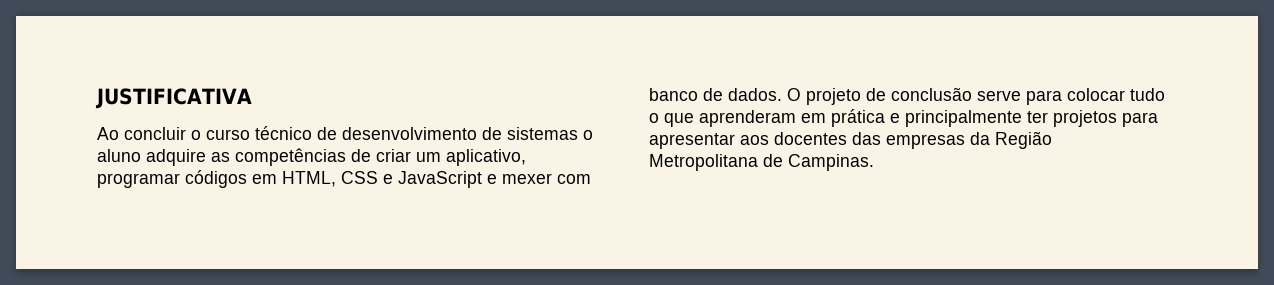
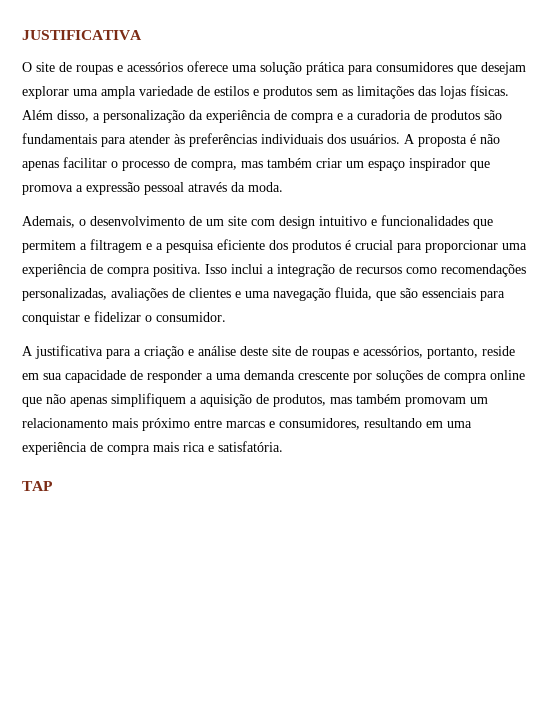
- Ao concluir o curso técnico de desenvolvimento de sistemas o aluno adquire as competências de criar um aplicativo, programar códigos em HTML, CSS e JavaScript e mexer com banco de dados. O projeto de conclusão serve para colocar tudo o que aprenderam em prática e principalmente ter projetos para apresentar aos docentes das empresas da Região Metropolitana de Campinas.
+ O site de roupas e acessórios oferece uma solução prática para consumidores que desejam explorar uma ampla variedade de estilos e produtos sem as limitações das lojas físicas. Além disso, a personalização da experiência de compra e a curadoria de produtos são fundamentais para atender às preferências individuais dos usuários. A proposta é não apenas facilitar o processo de compra, mas também criar um espaço inspirador que promova a expressão pessoal através da moda.
+ Ademais, o desenvolvimento de um site com design intuitivo e funcionalidades que permitem a filtragem e a pesquisa eficiente dos produtos é crucial para proporcionar uma experiência de compra positiva. Isso inclui a integração de recursos como recomendações personalizadas, avaliações de clientes e uma navegação fluida, que são essenciais para conquistar e fidelizar o consumidor.
+ A justificativa para a criação e análise deste site de roupas e acessórios, portanto, reside em sua capacidade de responder a uma demanda crescente por soluções de compra online que não apenas simplifiquem a aquisição de produtos, mas também promovam um relacionamento mais próximo entre marcas e consumidores, resultando em uma experiência de compra mais rica e satisfatória.
+ TAP

